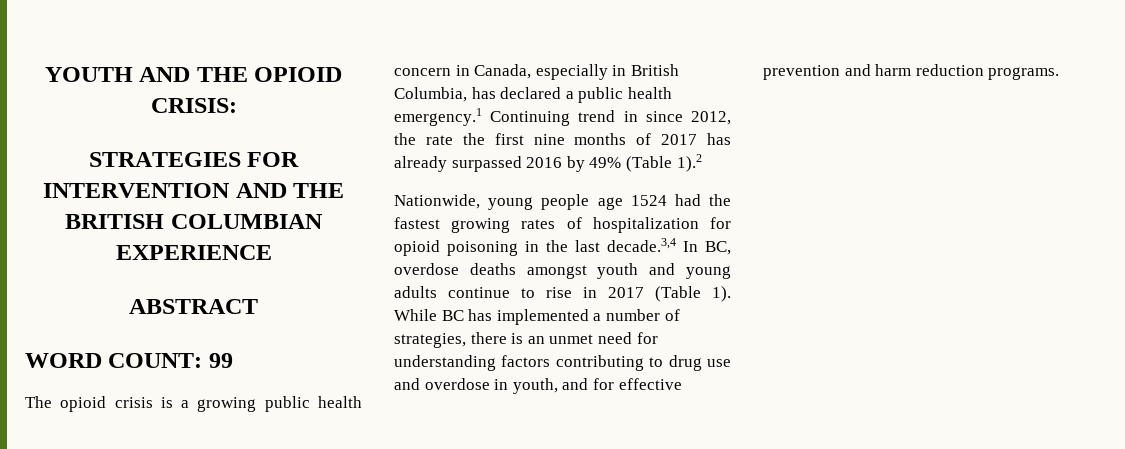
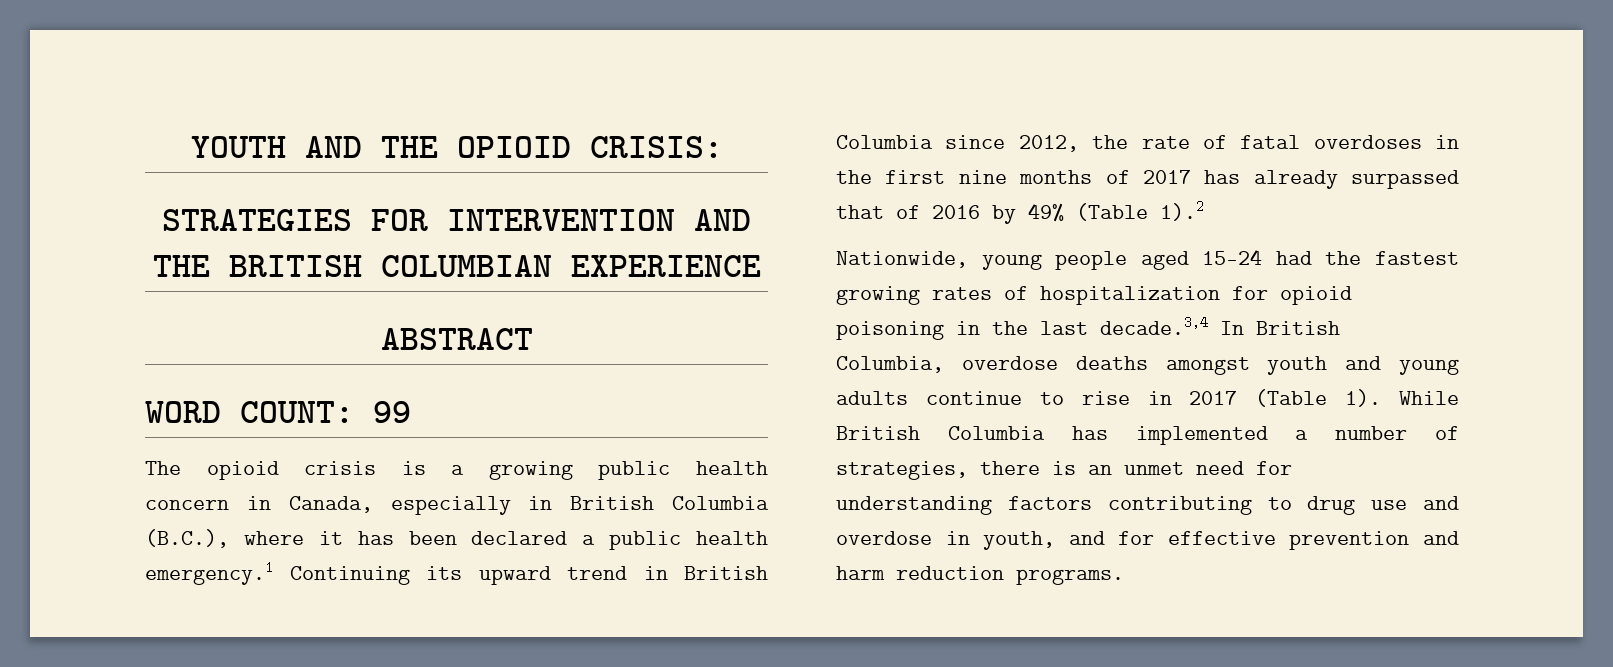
- The opioid crisis is a growing public health concern in Canada, especially in British Columbia, has declared a public health emergency.1 Continuing trend in since 2012, the rate the first nine months of 2017 has already surpassed 2016 by 49% (Table 1).2
+ The opioid crisis is a growing public health concern in Canada, especially in British Columbia (B.C.), where it has been declared a public health emergency.1 Continuing its upward trend in British Columbia since 2012, the rate of fatal overdoses in the first nine months of 2017 has already surpassed that of 2016 by 49% (Table 1).2
- Nationwide, young people age 1524 had the fastest growing rates of hospitalization for opioid poisoning in the last decade.3,4 In BC, overdose deaths amongst youth and young adults continue to rise in 2017 (Table 1).
+ Nationwide, young people aged 15–24 had the fastest growing rates of hospitalization for opioid poisoning in the last decade.3,4 In British Columbia, overdose deaths amongst youth and young adults continue to rise in 2017 (Table 1).
- While BC has implemented a number of strategies, there is an unmet need for understanding factors contributing to drug use and overdose in youth, and for effective prevention and harm reduction programs.
+ While British Columbia has implemented a number of strategies, there is an unmet need for understanding factors contributing to drug use and overdose in youth, and for effective prevention and harm reduction programs.

